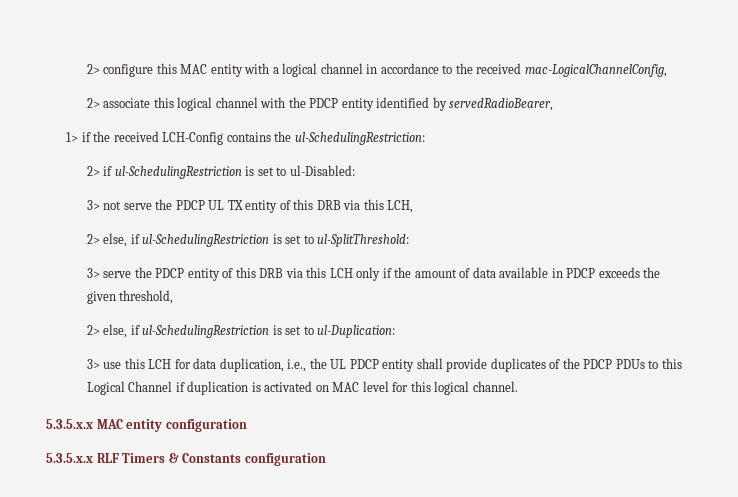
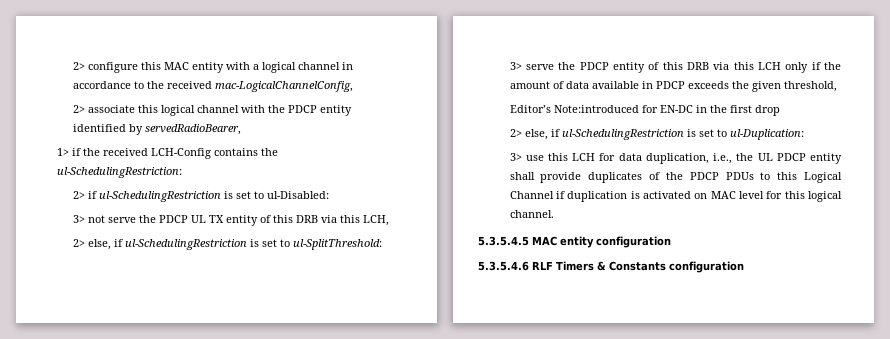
+ Editor’s Note:introduced for EN-DC in the first drop
- 5.3.5.x.x MAC entity configuration
+ 5.3.5.4.5 MAC entity configuration
- 5.3.5.x.x RLF Timers & Constants configuration
+ 5.3.5.4.6 RLF Timers & Constants configuration

